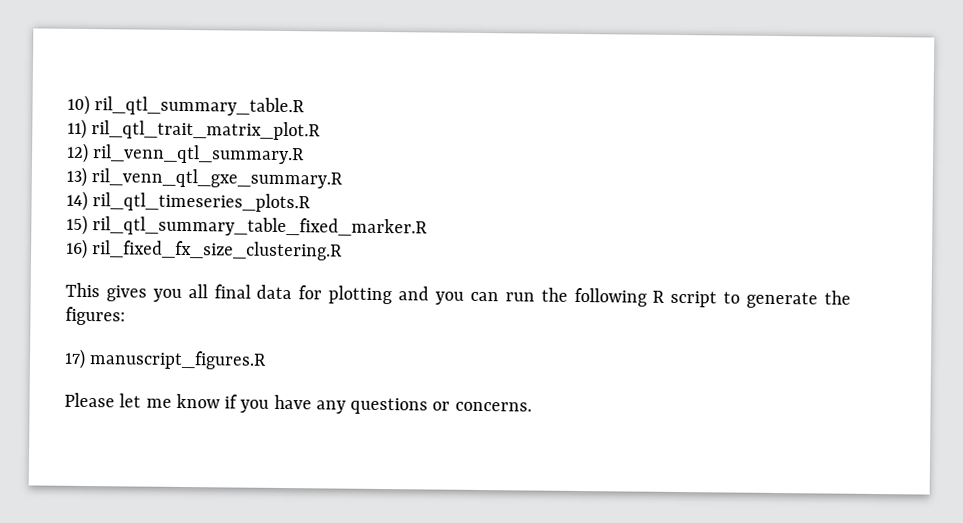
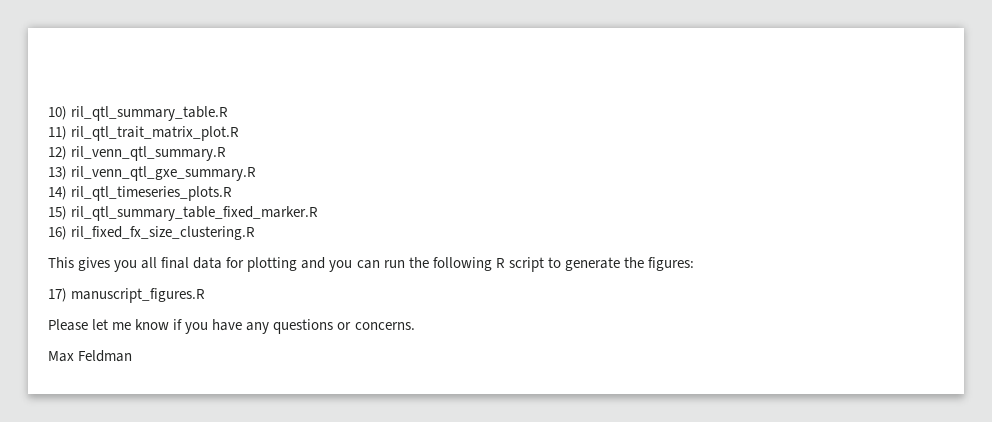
+ Max Feldman

